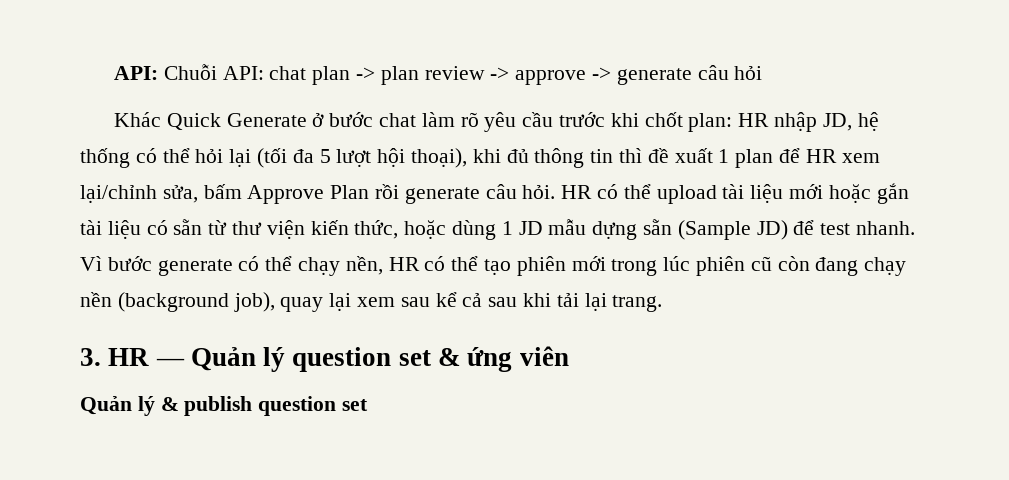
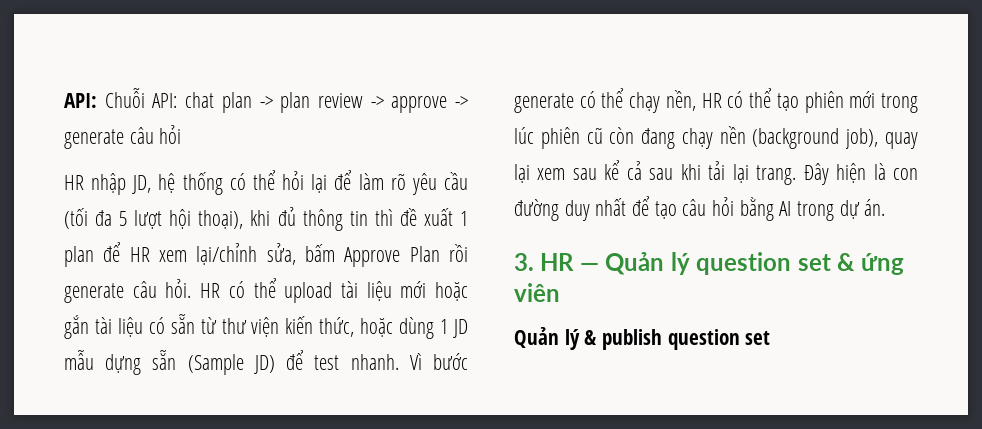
- Khác Quick Generate ở bước chat làm rõ yêu cầu trước khi chốt plan: HR nhập JD, hệ thống có thể hỏi lại (tối đa 5 lượt hội thoại), khi đủ thông tin thì đề xuất 1 plan để HR xem lại/chỉnh sửa, bấm Approve Plan rồi generate câu hỏi.
+ HR nhập JD, hệ thống có thể hỏi lại để làm rõ yêu cầu (tối đa 5 lượt hội thoại), khi đủ thông tin thì đề xuất 1 plan để HR xem lại/chỉnh sửa, bấm Approve Plan rồi generate câu hỏi.
+ Đây hiện là con đường duy nhất để tạo câu hỏi bằng AI trong dự án.

